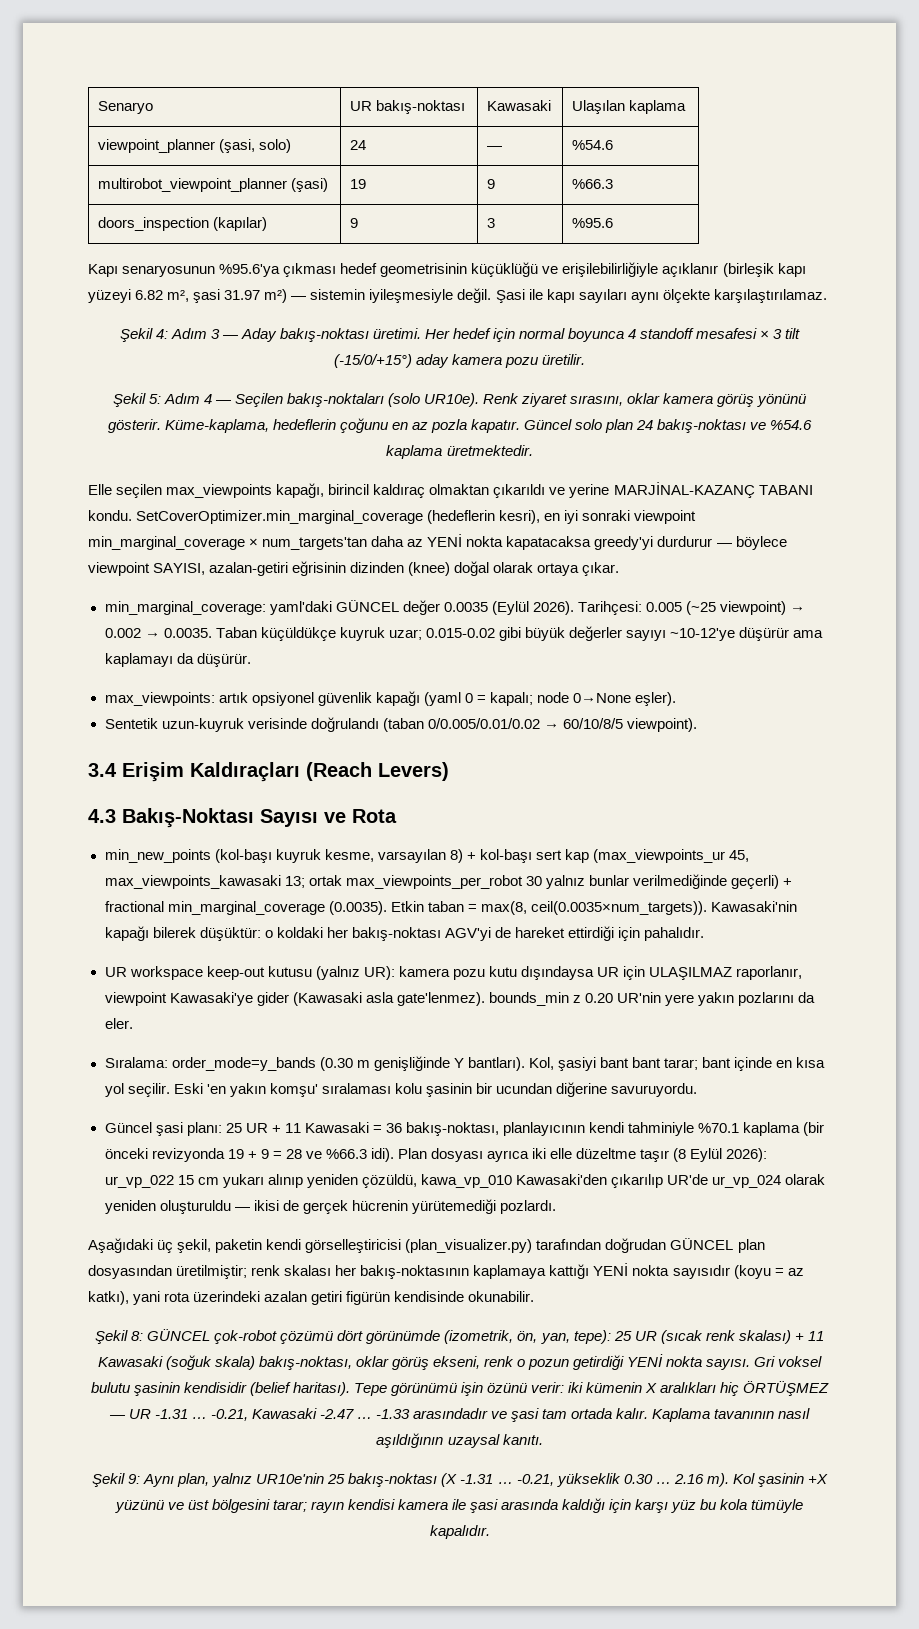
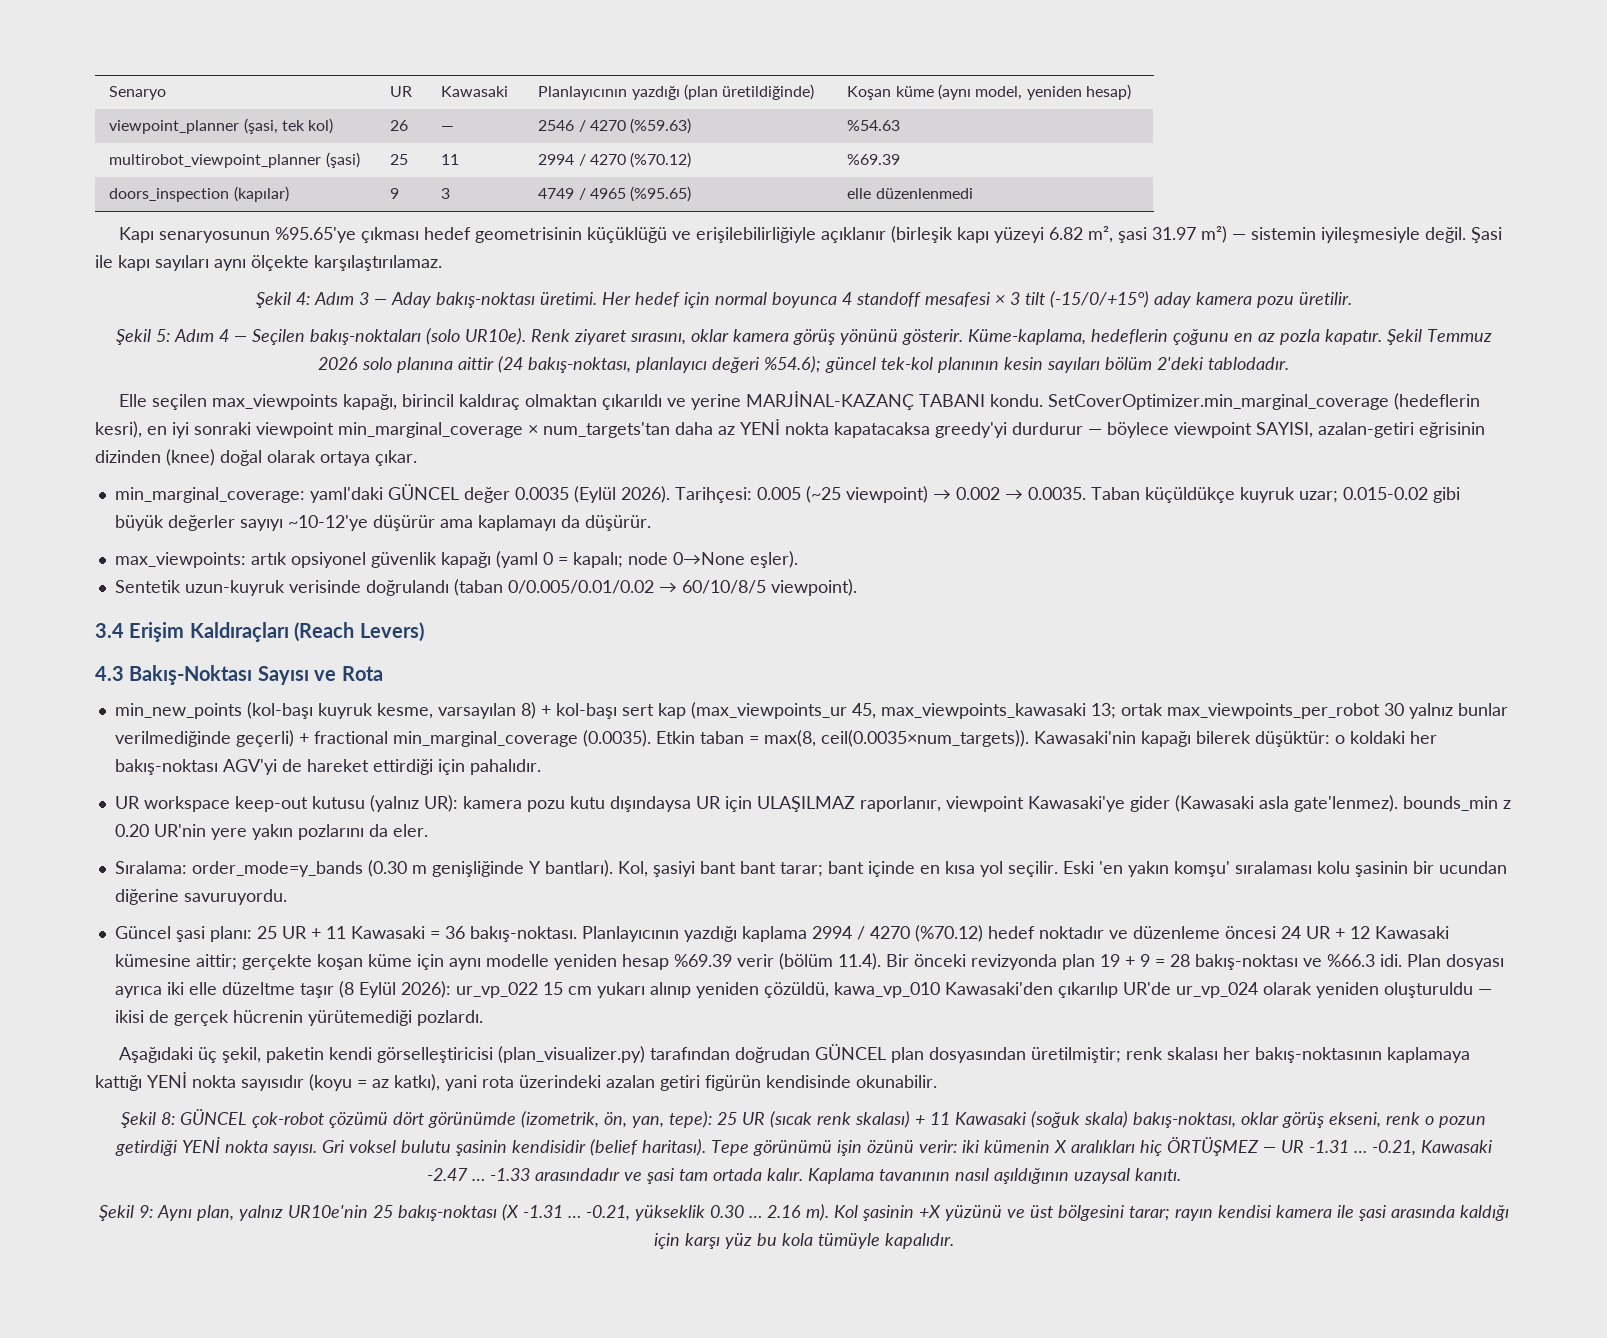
- Senaryo | UR bakış-noktası | Kawasaki | Ulaşılan kaplama
- viewpoint_planner (şasi, solo) | 24 | — | %54.6
- multirobot_viewpoint_planner (şasi) | 19 | 9 | %66.3
- doors_inspection (kapılar) | 9 | 3 | %95.6
+ Senaryo | UR | Kawasaki | Planlayıcının yazdığı (plan üretildiğinde) | Koşan küme (aynı model, yeniden hesap)
+ viewpoint_planner (şasi, tek kol) | 26 | — | 2546 / 4270 (%59.63) | %54.63
+ multirobot_viewpoint_planner (şasi) | 25 | 11 | 2994 / 4270 (%70.12) | %69.39
+ doors_inspection (kapılar) | 9 | 3 | 4749 / 4965 (%95.65) | elle düzenlenmedi
- Kapı senaryosunun %95.6'ya çıkması hedef geometrisinin küçüklüğü ve erişilebilirliğiyle açıklanır (birleşik kapı yüzeyi 6.82 m², şasi 31.97 m²) — sistemin iyileşmesiyle değil.
+ Kapı senaryosunun %95.65'ye çıkması hedef geometrisinin küçüklüğü ve erişilebilirliğiyle açıklanır (birleşik kapı yüzeyi 6.82 m², şasi 31.97 m²) — sistemin iyileşmesiyle değil.
- Güncel solo plan 24 bakış-noktası ve %54.6 kaplama üretmektedir.
+ Şekil Temmuz 2026 solo planına aittir (24 bakış-noktası, planlayıcı değeri %54.6); güncel tek-kol planının kesin sayıları bölüm 2'deki tablodadır.
- Güncel şasi planı: 25 UR + 11 Kawasaki = 36 bakış-noktası, planlayıcının kendi tahminiyle %70.1 kaplama (bir önceki revizyonda 19 + 9 = 28 ve %66.3 idi).
+ Güncel şasi planı: 25 UR + 11 Kawasaki = 36 bakış-noktası. Planlayıcının yazdığı kaplama 2994 / 4270 (%70.12) hedef noktadır ve düzenleme öncesi 24 UR + 12 Kawasaki kümesine aittir; gerçekte koşan küme için aynı modelle yeniden hesap %69.39 verir (bölüm 11.4). Bir önceki revizyonda plan 19 + 9 = 28 bakış-noktası ve %66.3 idi.

